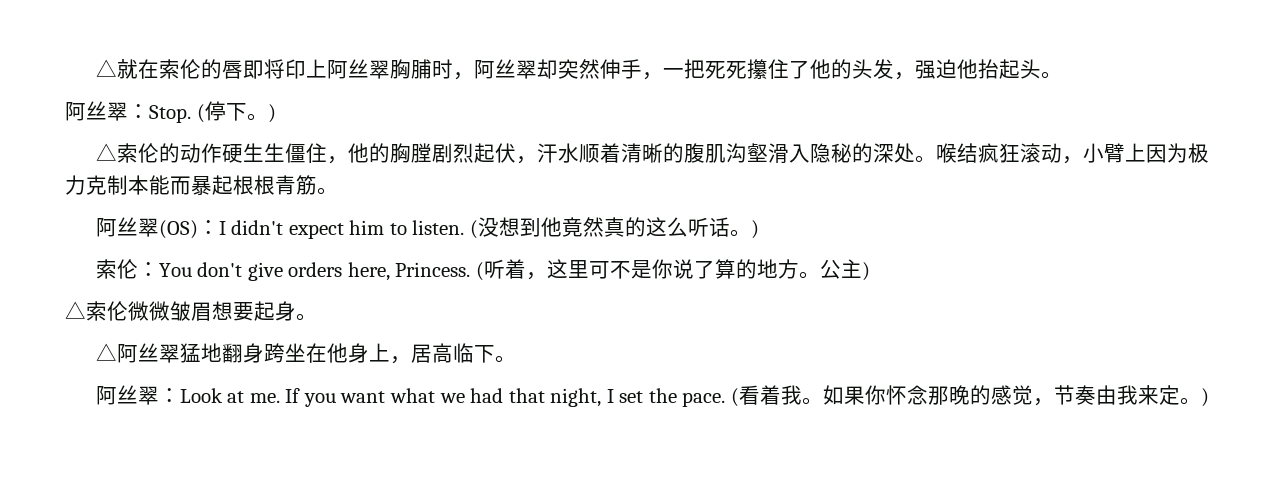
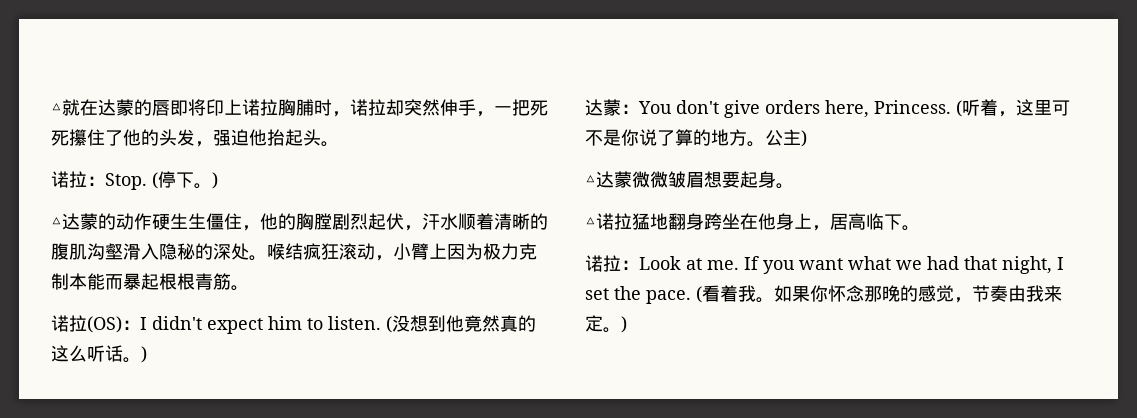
- △就在索伦的唇即将印上阿丝翠胸脯时，阿丝翠却突然伸手，一把死死攥住了他的头发，强迫他抬起头。
+ △就在达蒙的唇即将印上诺拉胸脯时，诺拉却突然伸手，一把死死攥住了他的头发，强迫他抬起头。
- 阿丝翠：Stop.
+ 诺拉：Stop.
- △索伦的动作硬生生僵住，他的胸膛剧烈起伏，汗水顺着清晰的腹肌沟壑滑入隐秘的深处。
+ △达蒙的动作硬生生僵住，他的胸膛剧烈起伏，汗水顺着清晰的腹肌沟壑滑入隐秘的深处。
- 阿丝翠(OS)：I didn't expect him to listen.
+ 诺拉(OS)：I didn't expect him to listen.
- 索伦：You don't give orders here, Princess.
+ 达蒙：You don't give orders here, Princess.
- △索伦微微皱眉想要起身。
+ △达蒙微微皱眉想要起身。
- △阿丝翠猛地翻身跨坐在他身上，居高临下。
+ △诺拉猛地翻身跨坐在他身上，居高临下。
- 阿丝翠：Look at me.
+ 诺拉：Look at me.

